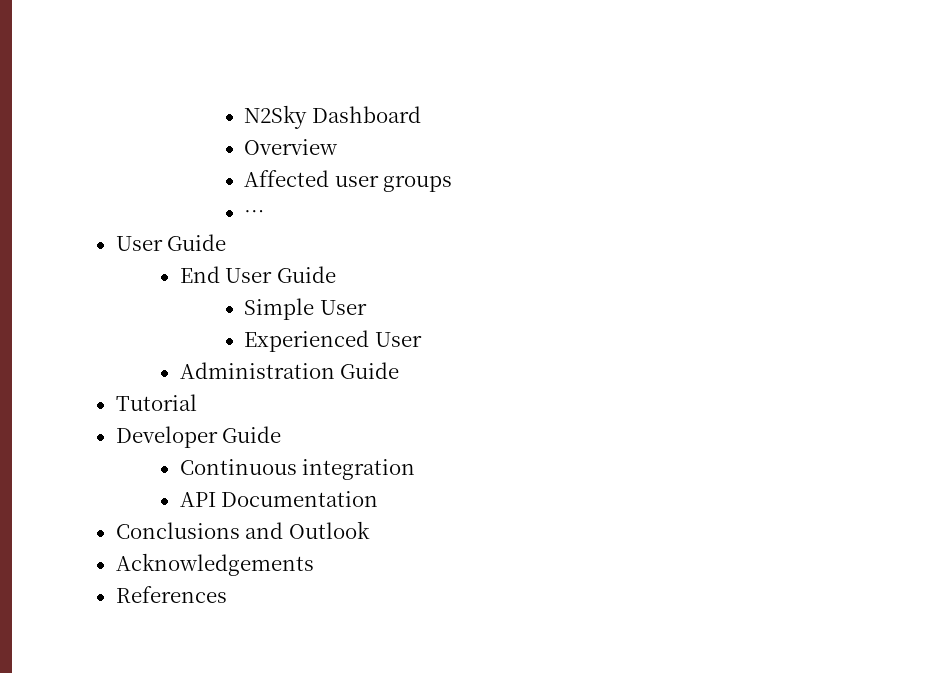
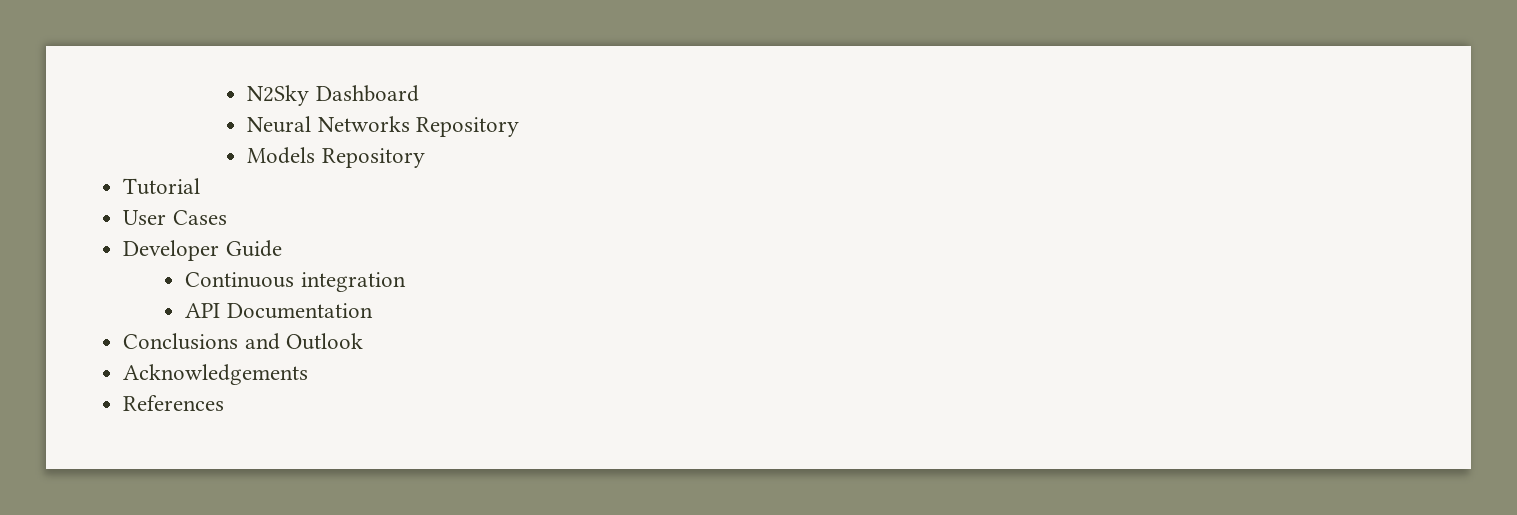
- Overview
- Affected user groups
- …
- User Guide
- End User Guide
- Simple User
- Experienced User
- Administration Guide
+ Neural Networks Repository
+ Models Repository
  Tutorial
+ User Cases

